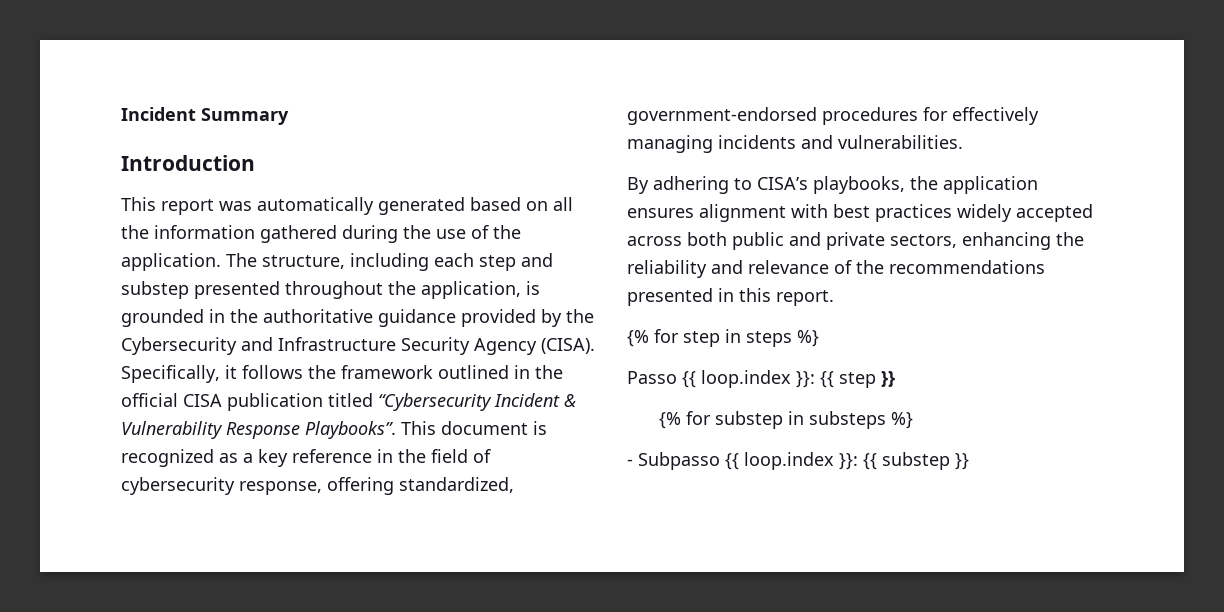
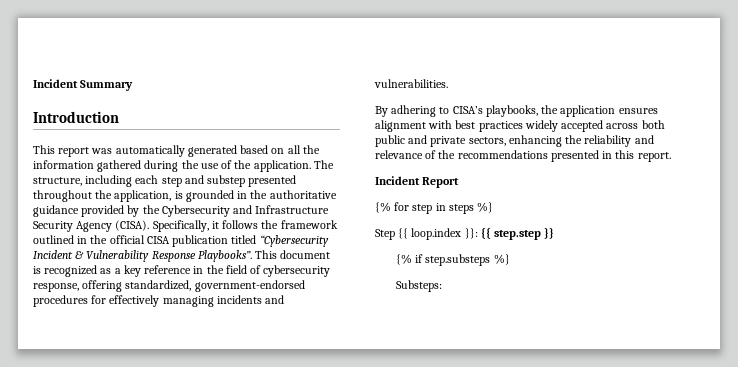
+ Incident Report
- Passo {{ loop.index }}: {{ step }}
+ Step {{ loop.index }}: {{ step.step }}
- {% for substep in substeps %}
- - Subpasso {{ loop.index }}: {{ substep }}
+ {% if step.substeps %}
+ Substeps:

